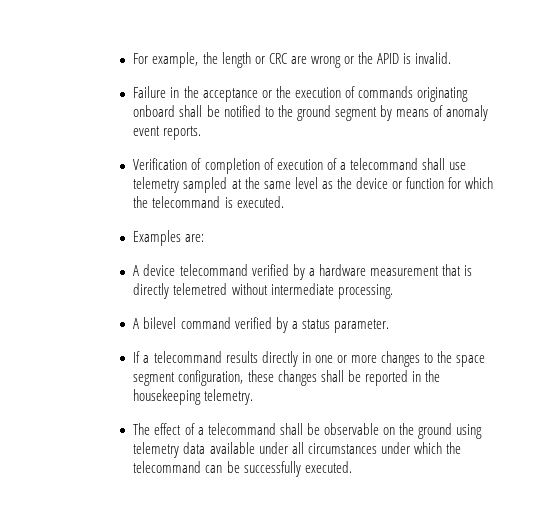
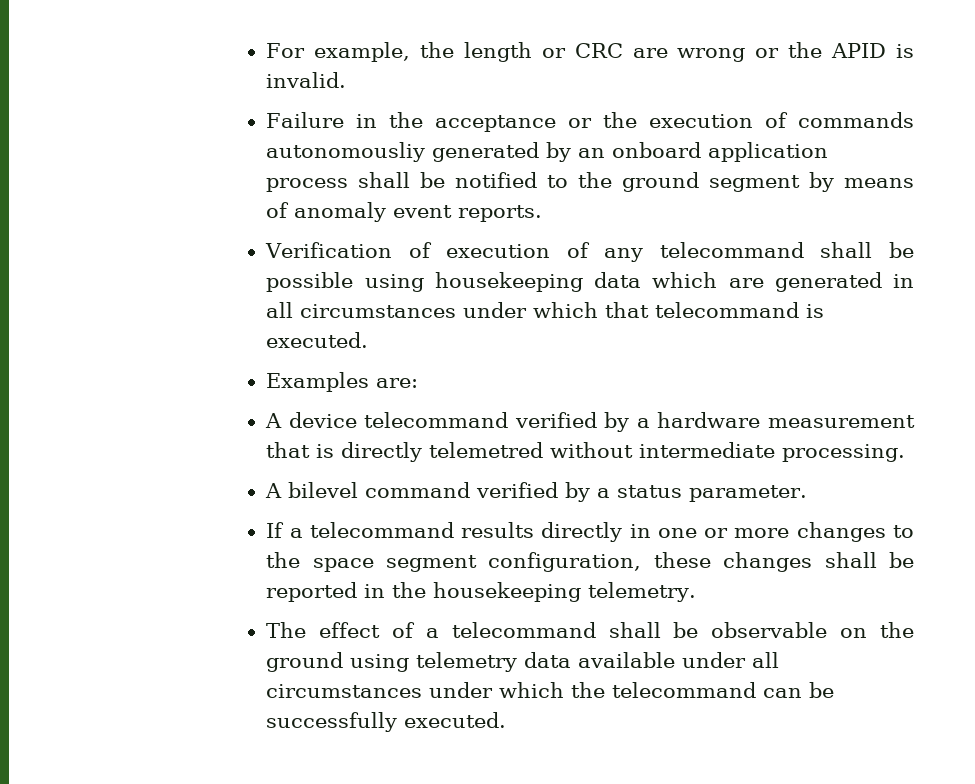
- Failure in the acceptance or the execution of commands originating onboard shall be notified to the ground segment by means of anomaly event reports.
+ Failure in the acceptance or the execution of commands autonomousliy generated by an onboard application process shall be notified to the ground segment by means of anomaly event reports.
- Verification of completion of execution of a telecommand shall use telemetry sampled at the same level as the device or function for which the telecommand is executed.
+ Verification of execution of any telecommand shall be possible using housekeeping data which are generated in all circumstances under which that telecommand is executed.

